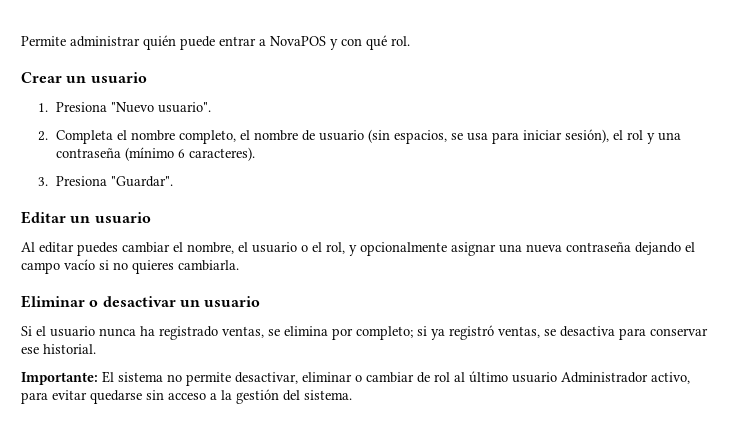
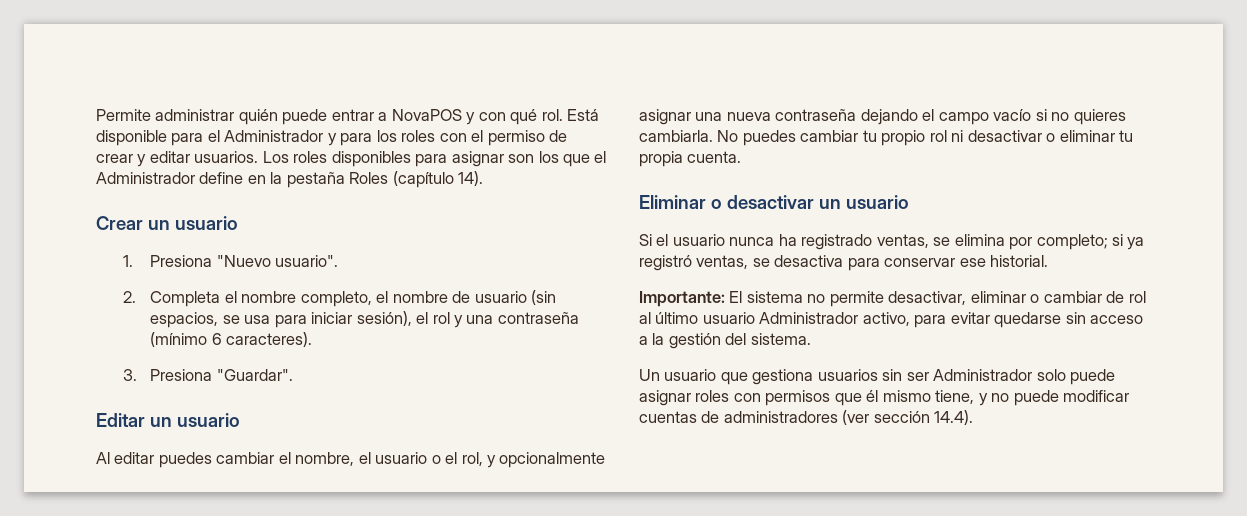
+ Está disponible para el Administrador y para los roles con el permiso de crear y editar usuarios. Los roles disponibles para asignar son los que el Administrador define en la pestaña Roles (capítulo 14).
+ No puedes cambiar tu propio rol ni desactivar o eliminar tu propia cuenta.
+ Un usuario que gestiona usuarios sin ser Administrador solo puede asignar roles con permisos que él mismo tiene, y no puede modificar cuentas de administradores (ver sección 14.4).

